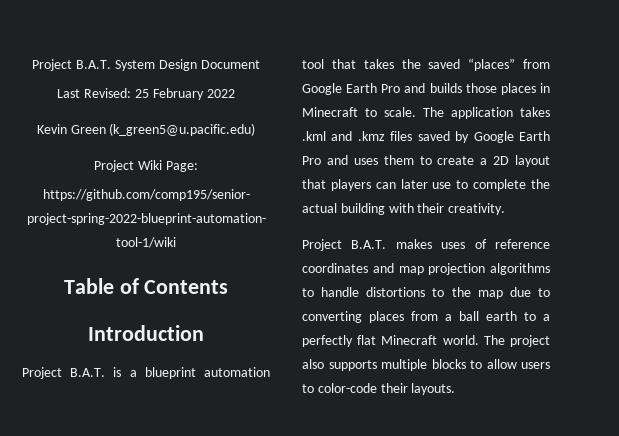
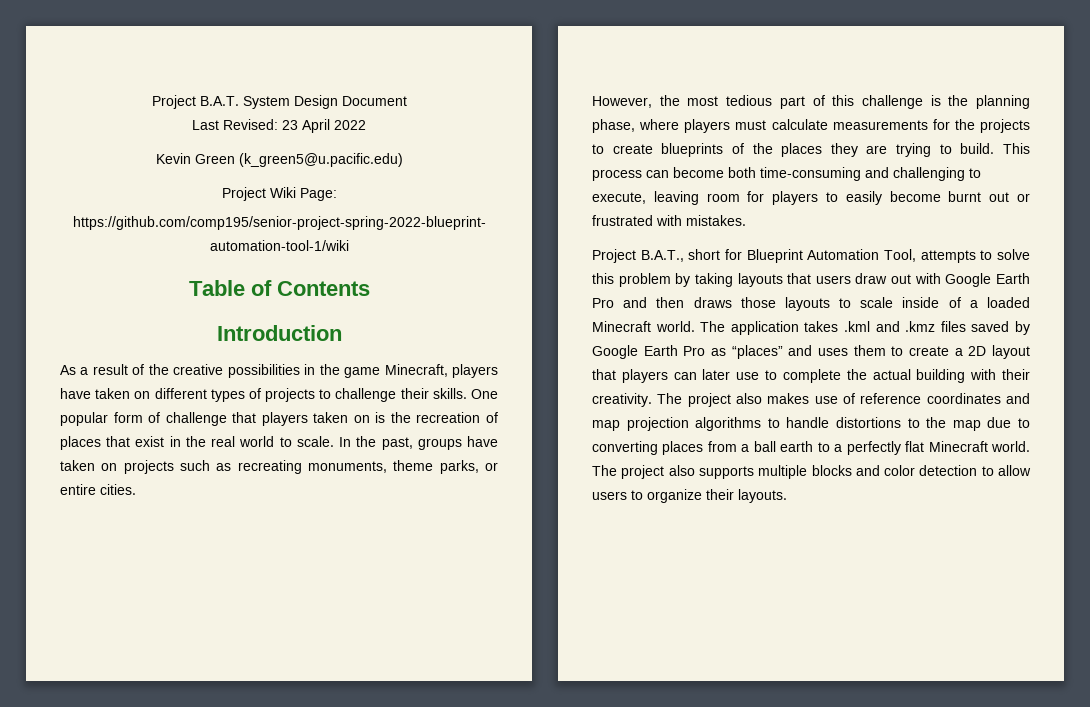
- Last Revised: 25 February 2022
+ Last Revised: 23 April 2022
- Project B.A.T. is a blueprint automation tool that takes the saved “places” from Google Earth Pro and builds those places in Minecraft to scale.
+ As a result of the creative possibilities in the game Minecraft, players have taken on different types of projects to challenge their skills. One popular form of challenge that players taken on is the recreation of places that exist in the real world to scale. In the past, groups have taken on projects such as recreating monuments, theme parks, or entire cities.
+ However, the most tedious part of this challenge is the planning phase, where players must calculate measurements for the projects to create blueprints of the places they are trying to build. This process can become both time-consuming and challenging to execute, leaving room for players to easily become burnt out or frustrated with mistakes.
+ Project B.A.T., short for Blueprint Automation Tool, attempts to solve this problem by taking layouts that users draw out with Google Earth Pro and then draws those layouts to scale inside of a loaded Minecraft world.
- The application takes .kml and .kmz files saved by Google Earth Pro and uses them to create a 2D layout that players can later use to complete the actual building with their creativity.
- Project B.A.T. makes uses of reference coordinates and map projection algorithms to handle distortions to the map due to converting places from a ball earth to a perfectly flat Minecraft world.
+ The application takes .kml and .kmz files saved by Google Earth Pro as “places” and uses them to create a 2D layout that players can later use to complete the actual building with their creativity. The project also makes use of reference coordinates and map projection algorithms to handle distortions to the map due to converting places from a ball earth to a perfectly flat Minecraft world.
- The project also supports multiple blocks to allow users to color-code their layouts.
+ The project also supports multiple blocks and color detection to allow users to organize their layouts.

